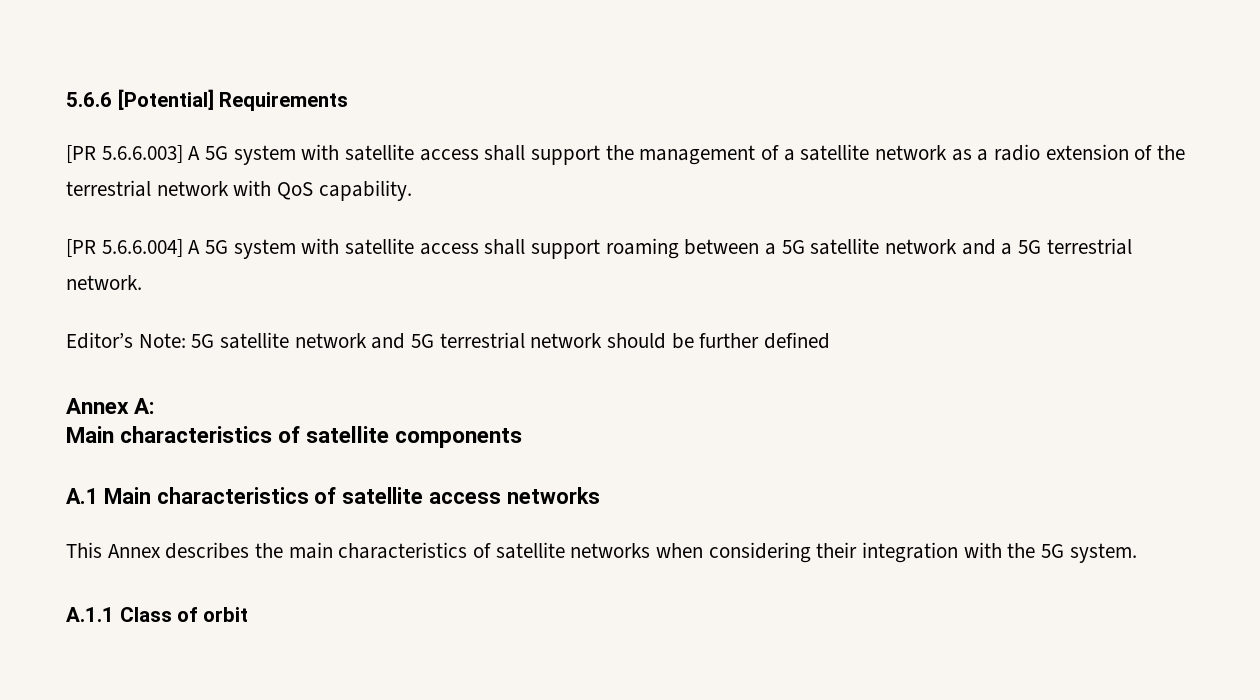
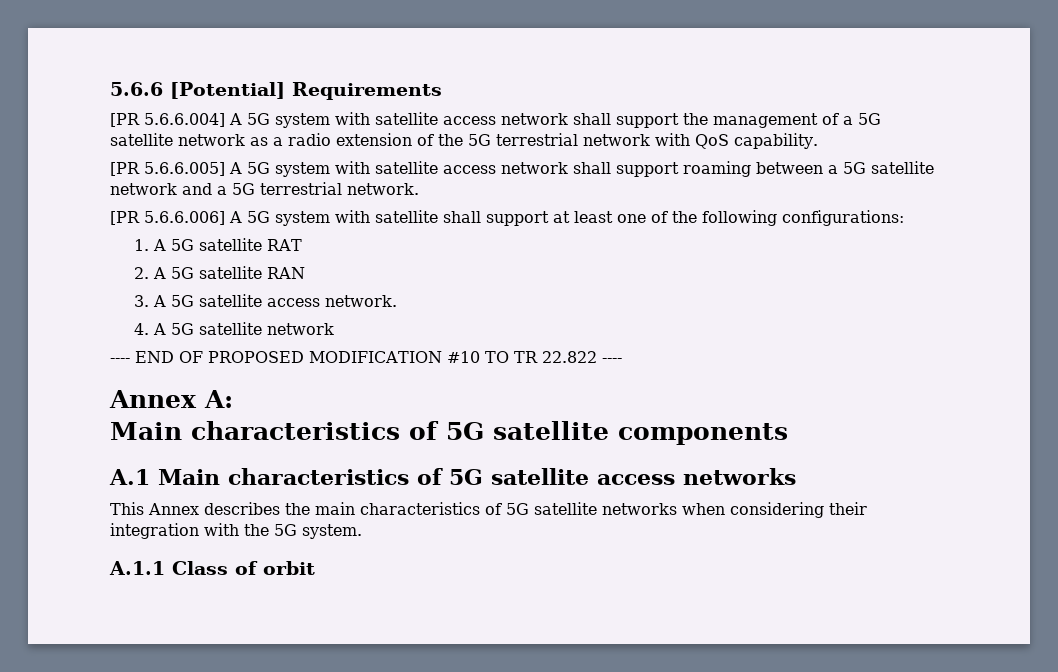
- [PR 5.6.6.003] A 5G system with satellite access shall support the management of a satellite network as a radio extension of the terrestrial network with QoS capability.
- [PR 5.6.6.004] A 5G system with satellite access shall support roaming between a 5G satellite network and a 5G terrestrial network.
+ [PR 5.6.6.004] A 5G system with satellite access network shall support the management of a 5G satellite network as a radio extension of the 5G terrestrial network with QoS capability.
+ [PR 5.6.6.005] A 5G system with satellite access network shall support roaming between a 5G satellite network and a 5G terrestrial network.
- Editor’s Note: 5G satellite network and 5G terrestrial network should be further defined
+ [PR 5.6.6.006] A 5G system with satellite shall support at least one of the following configurations:
+ 1. A 5G satellite RAT
+ 2. A 5G satellite RAN
+ 3. A 5G satellite access network.
+ 4. A 5G satellite network
+ ---- END OF PROPOSED MODIFICATION #10 TO TR 22.822 ----
- Main characteristics of satellite components
+ Main characteristics of 5G satellite components
- A.1 Main characteristics of satellite access networks
+ A.1 Main characteristics of 5G satellite access networks
- This Annex describes the main characteristics of satellite networks when considering their integration with the 5G system.
+ This Annex describes the main characteristics of 5G satellite networks when considering their integration with the 5G system.

